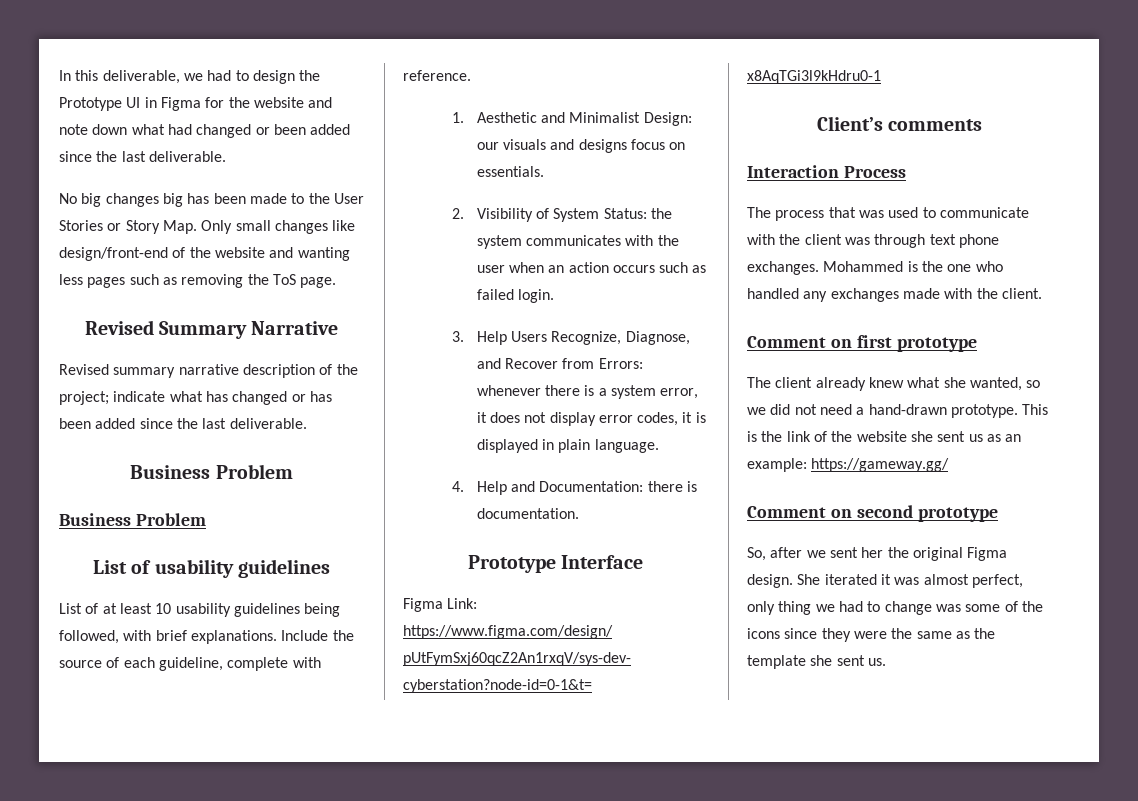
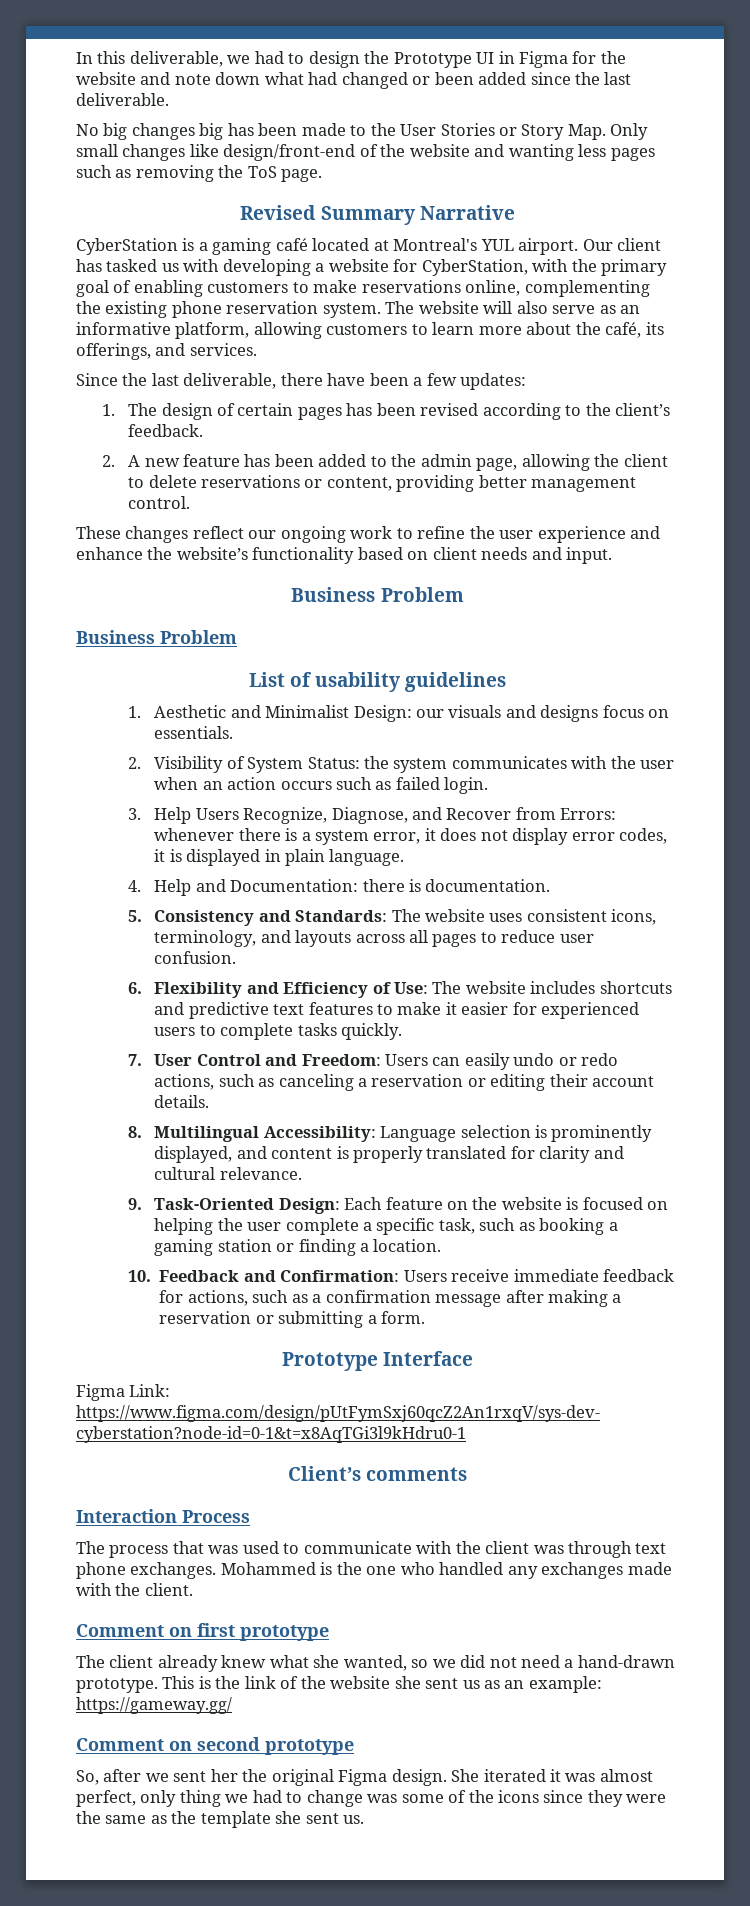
- Revised summary narrative description of the project; indicate what has changed or has been added since the last deliverable.
+ CyberStation is a gaming café located at Montreal's YUL airport. Our client has tasked us with developing a website for CyberStation, with the primary goal of enabling customers to make reservations online, complementing the existing phone reservation system. The website will also serve as an informative platform, allowing customers to learn more about the café, its offerings, and services.
+ Since the last deliverable, there have been a few updates:
+ 1. The design of certain pages has been revised according to the client’s feedback.
+ 2. A new feature has been added to the admin page, allowing the client to delete reservations or content, providing better management control.
+ These changes reflect our ongoing work to refine the user experience and enhance the website’s functionality based on client needs and input.
- List of at least 10 usability guidelines being followed, with brief explanations. Include the source of each guideline, complete with reference.
+ 5. Consistency and Standards: The website uses consistent icons, terminology, and layouts across all pages to reduce user confusion.
+ 6. Flexibility and Efficiency of Use: The website includes shortcuts and predictive text features to make it easier for experienced users to complete tasks quickly.
+ 7. User Control and Freedom: Users can easily undo or redo actions, such as canceling a reservation or editing their account details.
+ 8. Multilingual Accessibility: Language selection is prominently displayed, and content is properly translated for clarity and cultural relevance.
+ 9. Task-Oriented Design: Each feature on the website is focused on helping the user complete a specific task, such as booking a gaming station or finding a location.
+ 10. Feedback and Confirmation: Users receive immediate feedback for actions, such as a confirmation message after making a reservation or submitting a form.

